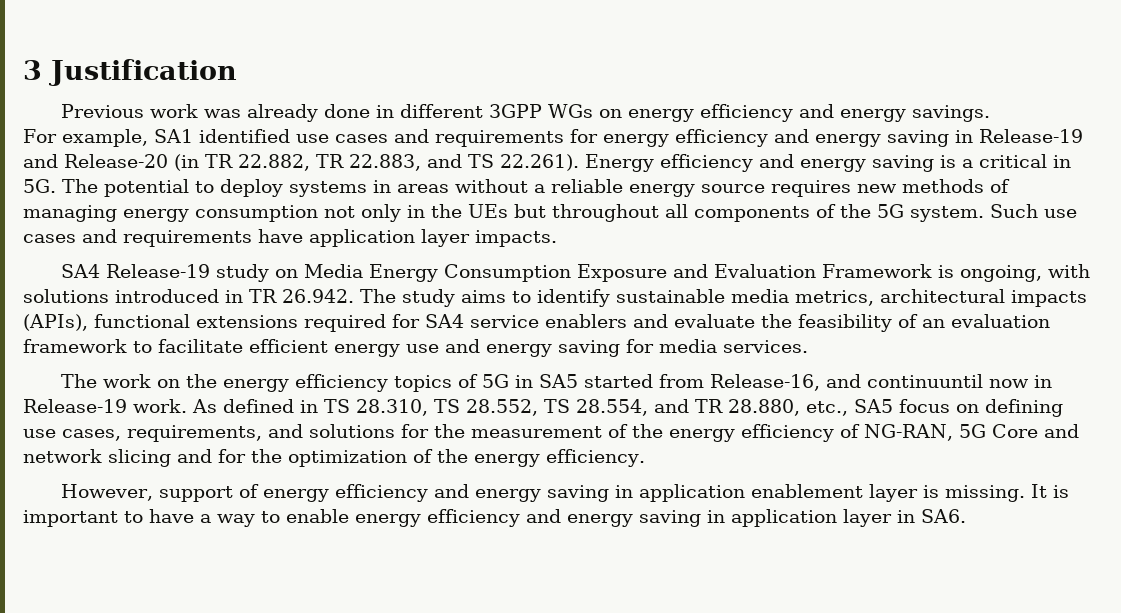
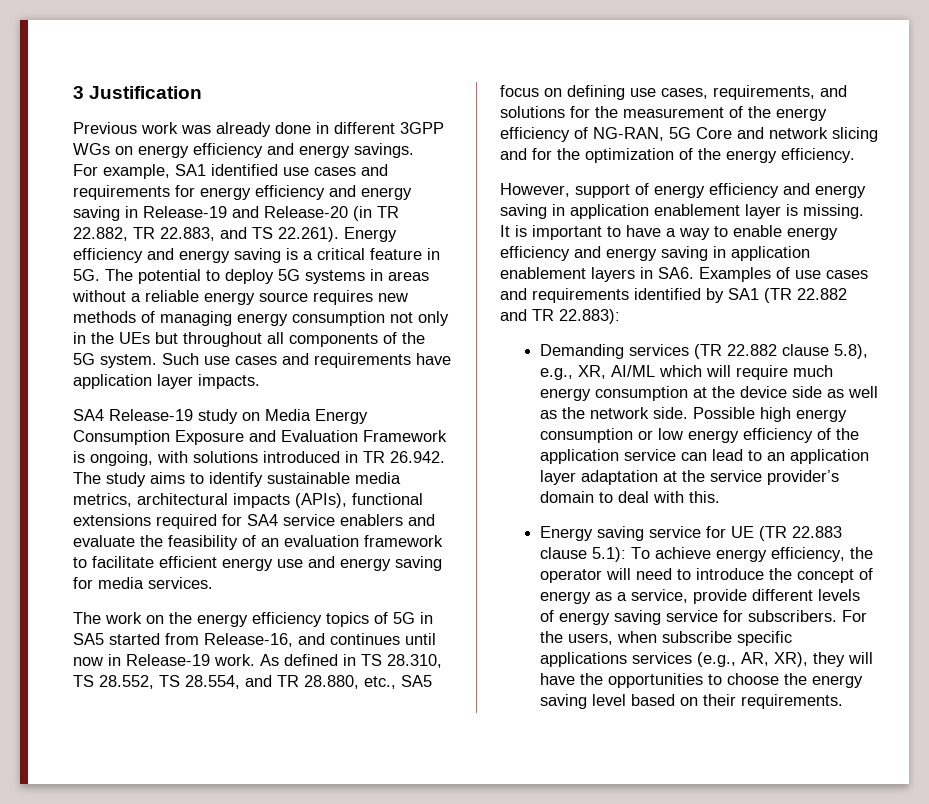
- For example, SA1 identified use cases and requirements for energy efficiency and energy saving in Release-19 and Release-20 (in TR 22.882, TR 22.883, and TS 22.261). Energy efficiency and energy saving is a critical in 5G.
+ For example, SA1 identified use cases and requirements for energy efficiency and energy saving in Release-19 and Release-20 (in TR 22.882, TR 22.883, and TS 22.261). Energy efficiency and energy saving is a critical feature in 5G.
- The potential to deploy systems in areas without a reliable energy source requires new methods of managing energy consumption not only in the UEs but throughout all components of the 5G system.
+ The potential to deploy 5G systems in areas without a reliable energy source requires new methods of managing energy consumption not only in the UEs but throughout all components of the 5G system.
- The work on the energy efficiency topics of 5G in SA5 started from Release-16, and continuuntil now in Release-19 work.
+ The work on the energy efficiency topics of 5G in SA5 started from Release-16, and continues until now in Release-19 work.
- It is important to have a way to enable energy efficiency and energy saving in application layer in SA6.
+ It is important to have a way to enable energy efficiency and energy saving in application enablement layers in SA6. Examples of use cases and requirements identified by SA1 (TR 22.882 and TR 22.883):
+ Demanding services (TR 22.882 clause 5.8), e.g., XR, AI/ML which will require much energy consumption at the device side as well as the network side. Possible high energy consumption or low energy efficiency of the application service can lead to an application layer adaptation at the service provider’s domain to deal with this.
+ Energy saving service for UE (TR 22.883 clause 5.1): To achieve energy efficiency, the operator will need to introduce the concept of energy as a service, provide different levels of energy saving service for subscribers. For the users, when subscribe specific applications services (e.g., AR, XR), they will have the opportunities to choose the energy saving level based on their requirements.

